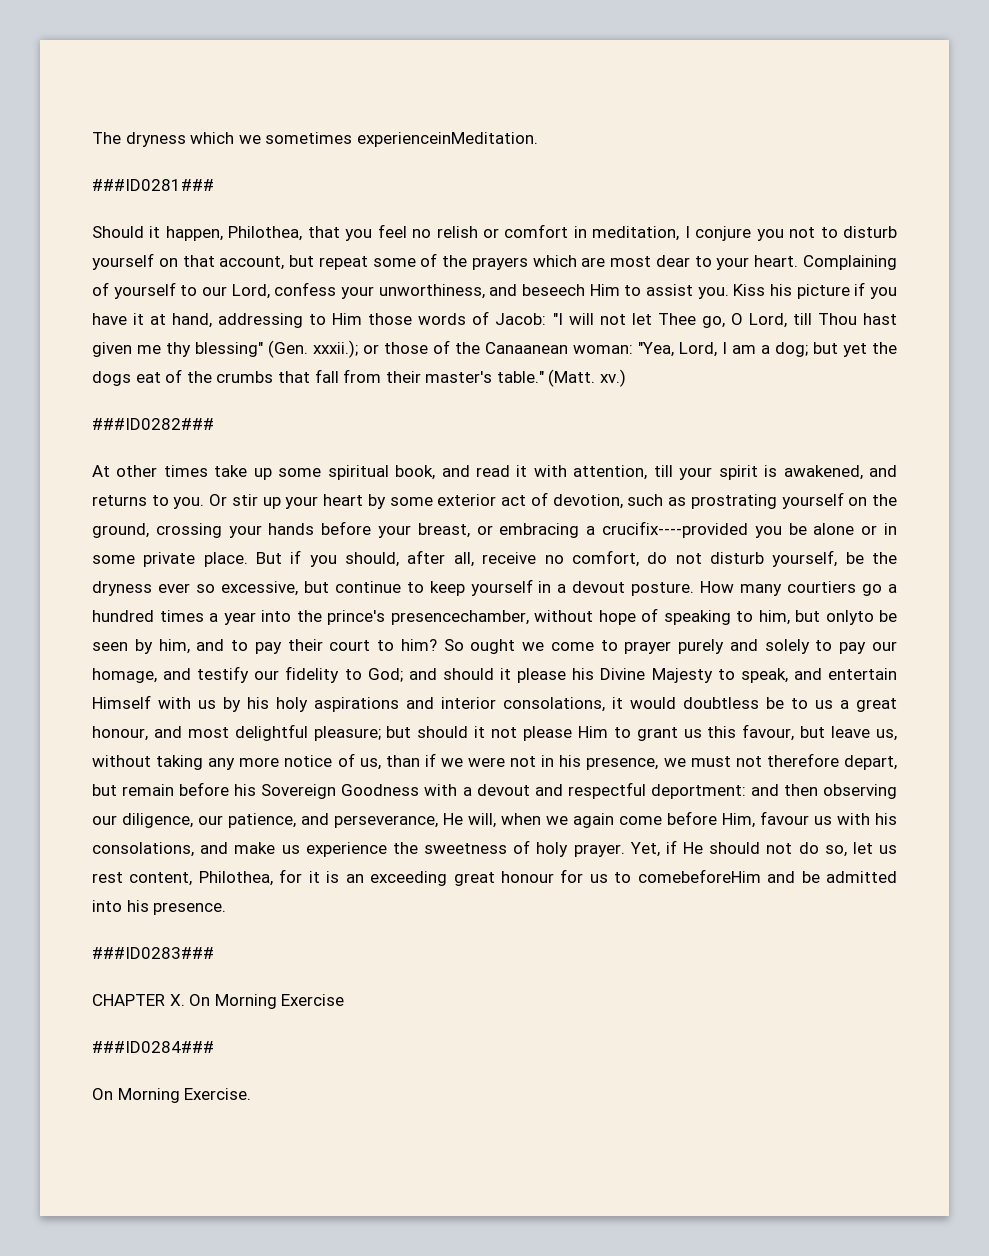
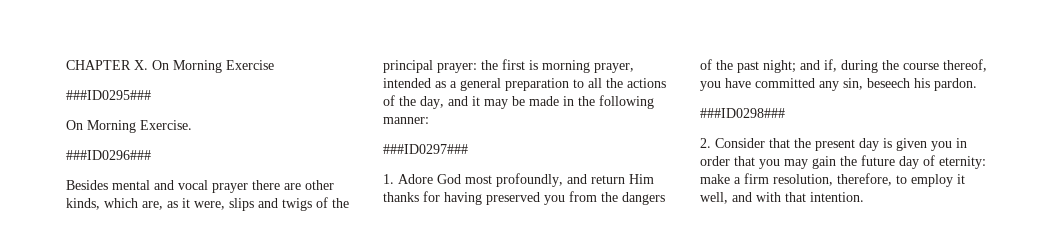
- The dryness which we sometimes experienceinMeditation.
- ###ID0281###
- Should it happen, Philothea, that you feel no relish or comfort in meditation, I conjure you not to disturb yourself on that account, but repeat some of the prayers which are most dear to your heart. Complaining of yourself to our Lord, confess your unworthiness, and beseech Him to assist you. Kiss his picture if you have it at hand, addressing to Him those words of Jacob: "I will not let Thee go, O Lord, till Thou hast given me thy blessing" (Gen. xxxii.); or those of the Canaanean woman: "Yea, Lord, I am a dog; but yet the dogs eat of the crumbs that fall from their master's table." (Matt. xv.)
- ###ID0282###
- At other times take up some spiritual book, and read it with attention, till your spirit is awakened, and returns to you. Or stir up your heart by some exterior act of devotion, such as prostrating yourself on the ground, crossing your hands before your breast, or embracing a crucifix----provided you be alone or in some private place. But if you should, after all, receive no comfort, do not disturb yourself, be the dryness ever so excessive, but continue to keep yourself in a devout posture. How many courtiers go a hundred times a year into the prince's presencechamber, without hope of speaking to him, but onlyto be seen by him, and to pay their court to him? So ought we come to prayer purely and solely to pay our homage, and testify our fidelity to God; and should it please his Divine Majesty to speak, and entertain Himself with us by his holy aspirations and interior consolations, it would doubtless be to us a great honour, and most delightful pleasure; but should it not please Him to grant us this favour, but leave us, without taking any more notice of us, than if we were not in his presence, we must not therefore depart, but remain before his Sovereign Goodness with a devout and respectful deportment: and then observing our diligence, our patience, and perseverance, He will, when we again come before Him, favour us with his consolations, and make us experience the sweetness of holy prayer. Yet, if He should not do so, let us rest content, Philothea, for it is an exceeding great honour for us to comebeforeHim and be admitted into his presence.
- ###ID0283###
- ###ID0284###
+ ###ID0295###
+ ###ID0296###
+ Besides mental and vocal prayer there are other kinds, which are, as it were, slips and twigs of the principal prayer: the first is morning prayer, intended as a general preparation to all the actions of the day, and it may be made in the following manner:
+ ###ID0297###
+ 1. Adore God most profoundly, and return Him thanks for having preserved you from the dangers of the past night; and if, during the course thereof, you have committed any sin, beseech his pardon.
+ ###ID0298###
+ 2. Consider that the present day is given you in order that you may gain the future day of eternity: make a firm resolution, therefore, to employ it well, and with that intention.

